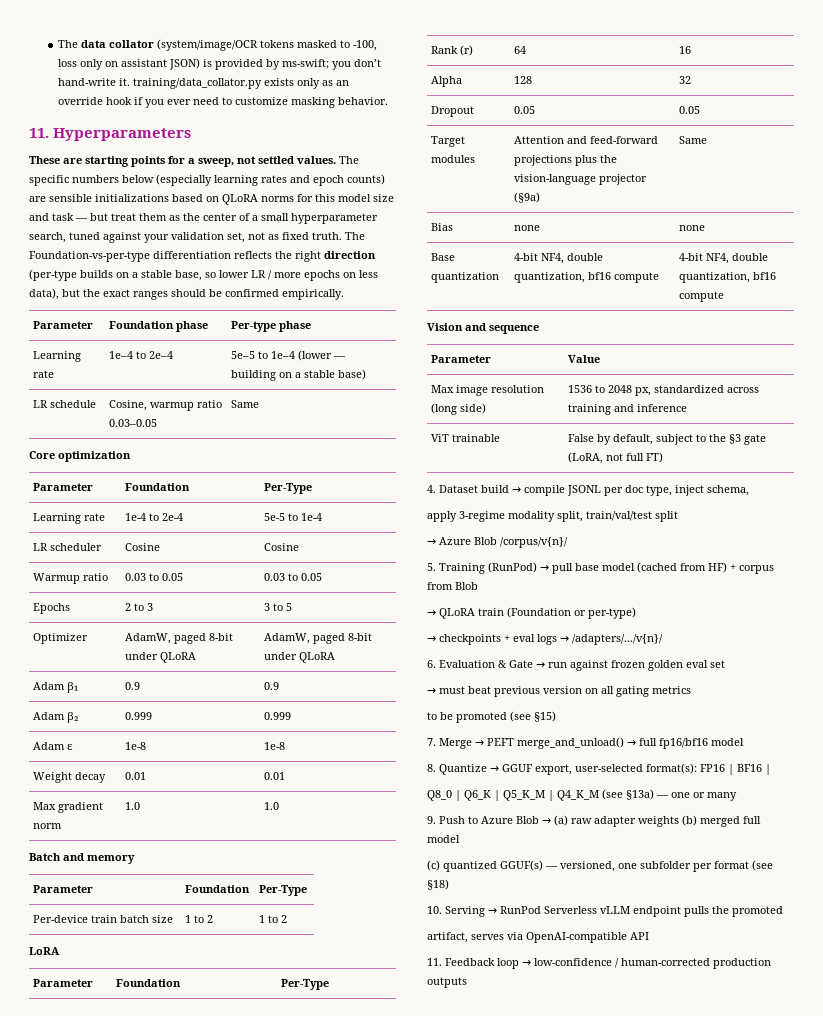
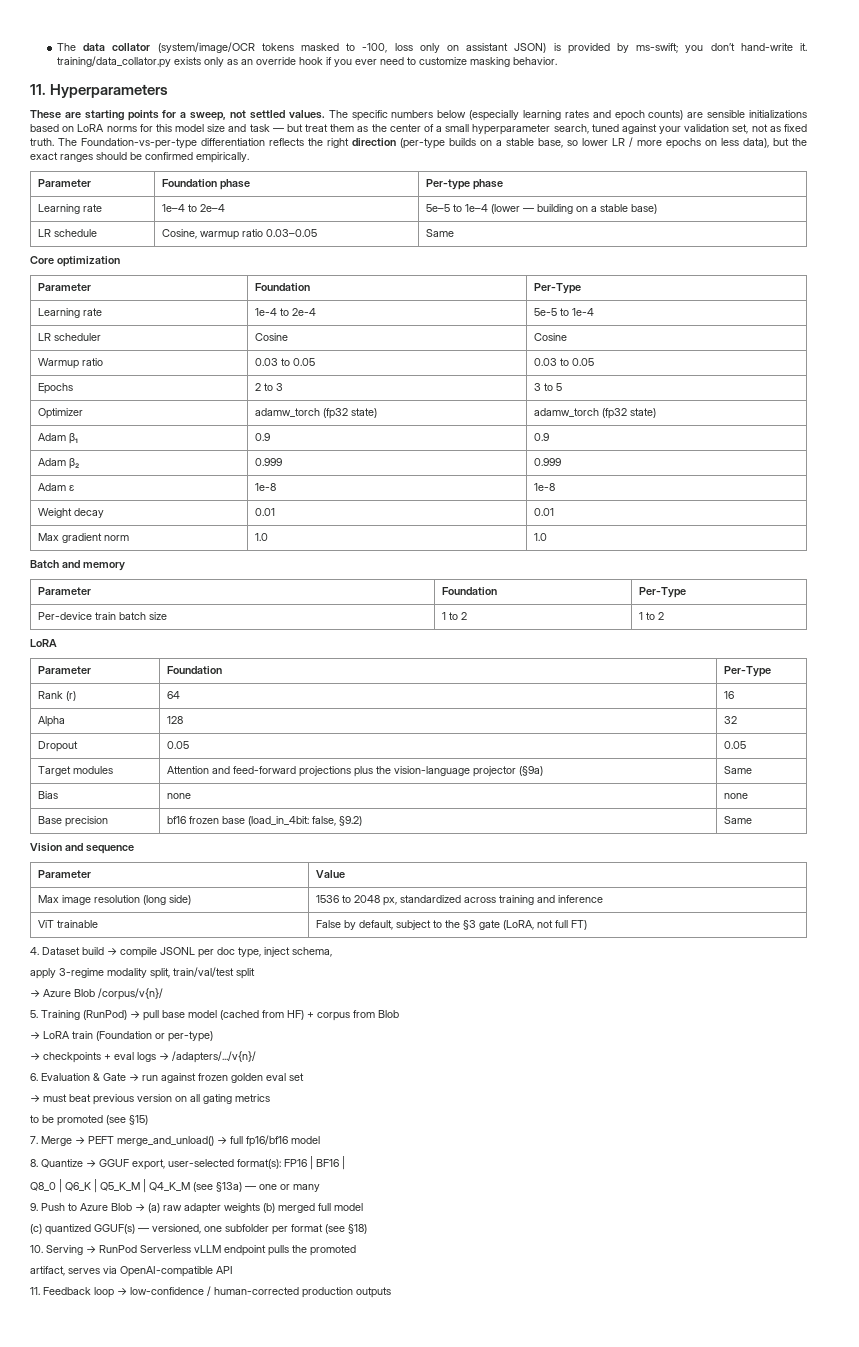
- The specific numbers below (especially learning rates and epoch counts) are sensible initializations based on QLoRA norms for this model size and task — but treat them as the center of a small hyperparameter search, tuned against your validation set, not as fixed truth.
+ The specific numbers below (especially learning rates and epoch counts) are sensible initializations based on LoRA norms for this model size and task — but treat them as the center of a small hyperparameter search, tuned against your validation set, not as fixed truth.
- Optimizer | AdamW, paged 8-bit under QLoRA | AdamW, paged 8-bit under QLoRA
+ Optimizer | adamw_torch (fp32 state) | adamw_torch (fp32 state)
- Base quantization | 4-bit NF4, double quantization, bf16 compute | 4-bit NF4, double quantization, bf16 compute
+ Base precision | bf16 frozen base (load_in_4bit: false, §9.2) | Same
- → QLoRA train (Foundation or per-type)
+ → LoRA train (Foundation or per-type)

